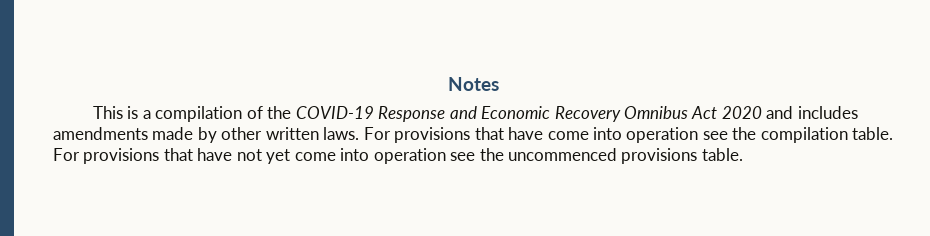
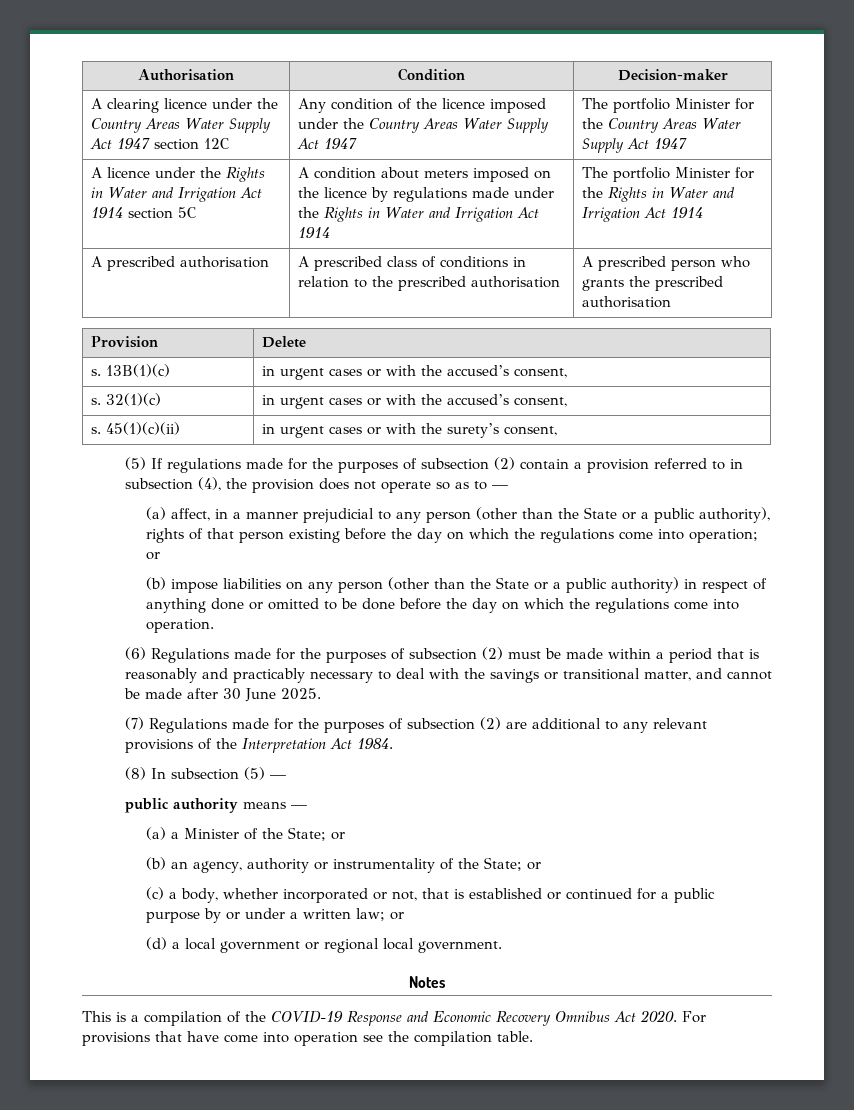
+ Authorisation | Condition | Decision-maker
+ A clearing licence under the Country Areas Water Supply Act 1947 section 12C | Any condition of the licence imposed under the Country Areas Water Supply Act 1947 | The portfolio Minister for the Country Areas Water Supply Act 1947
+ A licence under the Rights in Water and Irrigation Act 1914 section 5C | A condition about meters imposed on the licence by regulations made under the Rights in Water and Irrigation Act 1914 | The portfolio Minister for the Rights in Water and Irrigation Act 1914
+ A prescribed authorisation | A prescribed class of conditions in relation to the prescribed authorisation | A prescribed person who grants the prescribed authorisation
+ Provision | Delete
+ s. 13B(1)(c) | in urgent cases or with the accused’s consent,
+ s. 32(1)(c) | in urgent cases or with the accused’s consent,
+ s. 45(1)(c)(ii) | in urgent cases or with the surety’s consent,
+ (5) If regulations made for the purposes of subsection (2) contain a provision referred to in subsection (4), the provision does not operate so as to —
+ (a) affect, in a manner prejudicial to any person (other than the State or a public authority), rights of that person existing before the day on which the regulations come into operation; or
+ (b) impose liabilities on any person (other than the State or a public authority) in respect of anything done or omitted to be done before the day on which the regulations come into operation.
+ (6) Regulations made for the purposes of subsection (2) must be made within a period that is reasonably and practicably necessary to deal with the savings or transitional matter, and cannot be made after 30 June 2025.
+ (7) Regulations made for the purposes of subsection (2) are additional to any relevant provisions of the Interpretation Act 1984.
+ (8) In subsection (5) —
+ public authority means —
+ (a) a Minister of the State; or
+ (b) an agency, authority or instrumentality of the State; or
+ (c) a body, whether incorporated or not, that is established or continued for a public purpose by or under a written law; or
+ (d) a local government or regional local government.
- This is a compilation of the COVID-19 Response and Economic Recovery Omnibus Act 2020 and includes amendments made by other written laws.
+ This is a compilation of the COVID-19 Response and Economic Recovery Omnibus Act 2020.
- For provisions that have not yet come into operation see the uncommenced provisions table.

